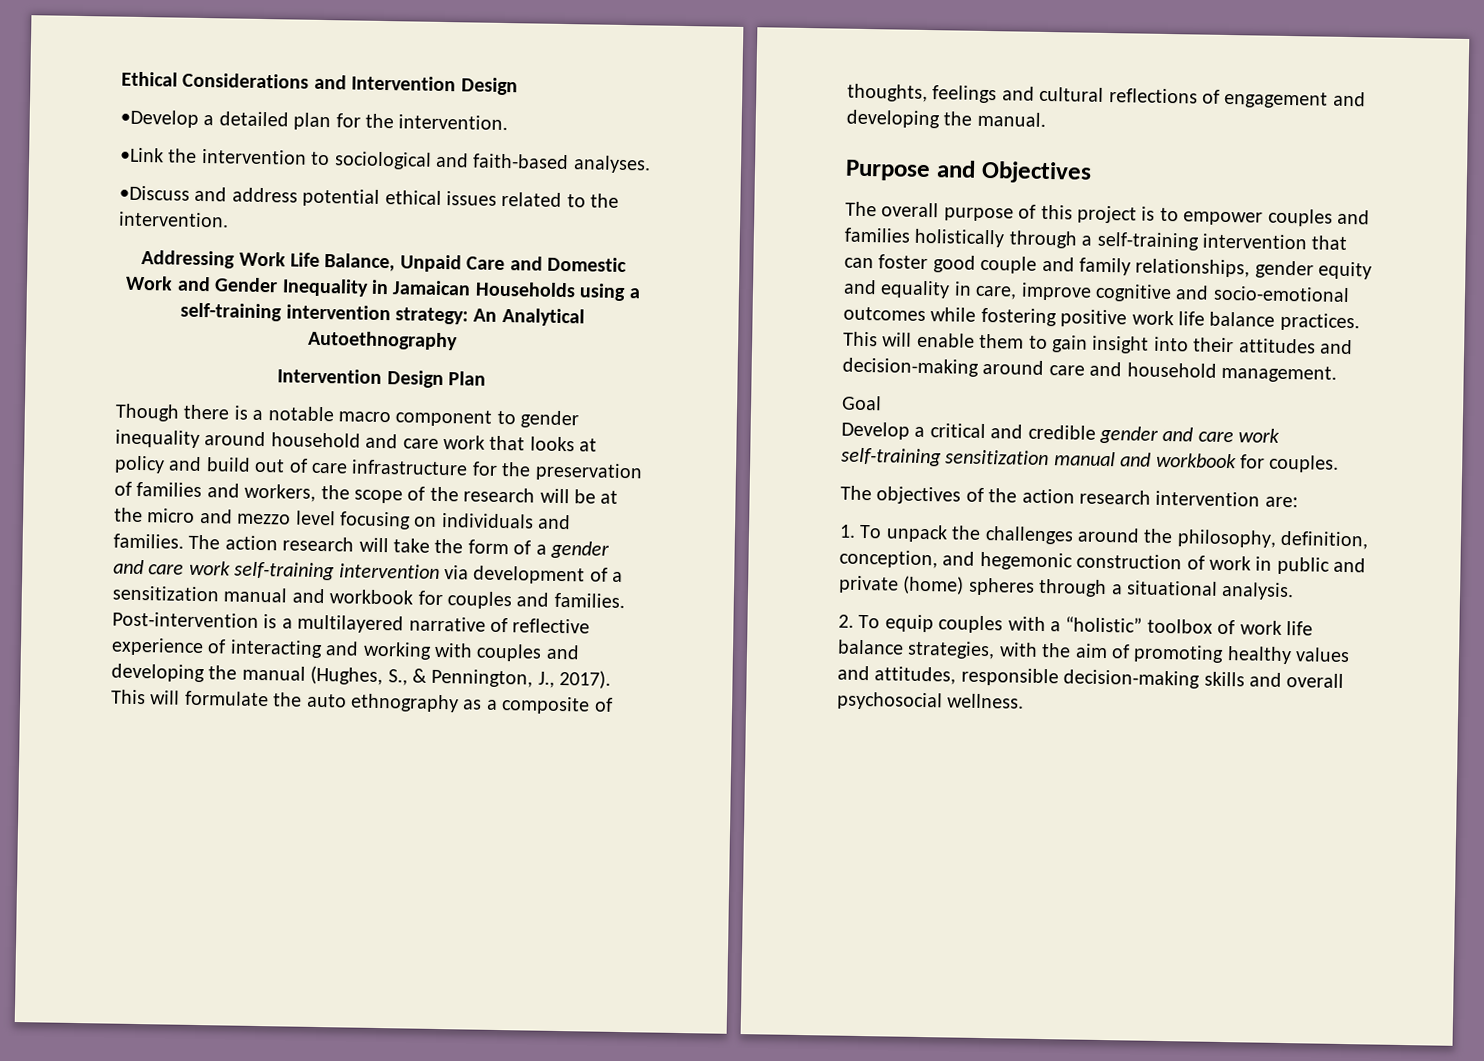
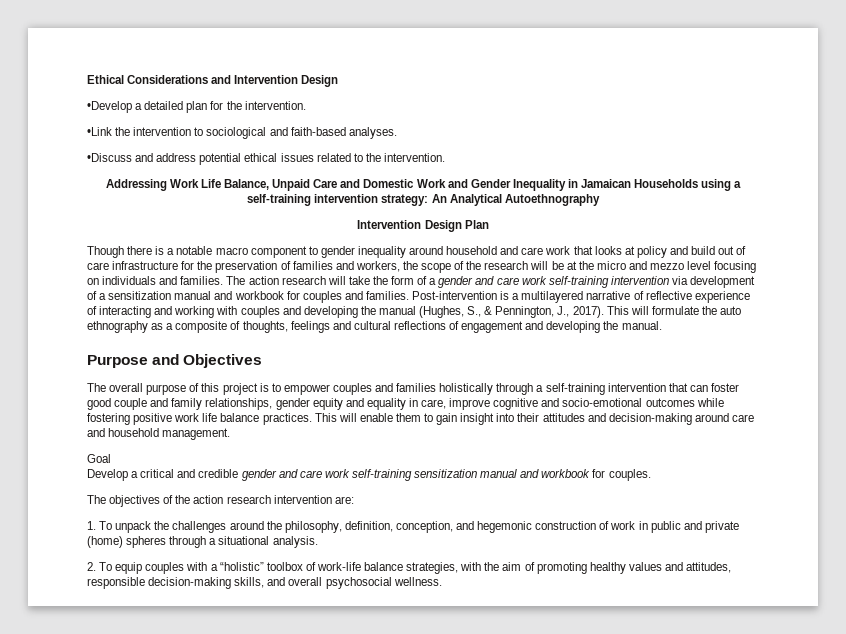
- 2. To equip couples with a “holistic” toolbox of work life balance strategies, with the aim of promoting healthy values and attitudes, responsible decision-making skills and overall psychosocial wellness.
+ 2. To equip couples with a “holistic” toolbox of work-life balance strategies, with the aim of promoting healthy values and attitudes, responsible decision-making skills, and overall psychosocial wellness.

